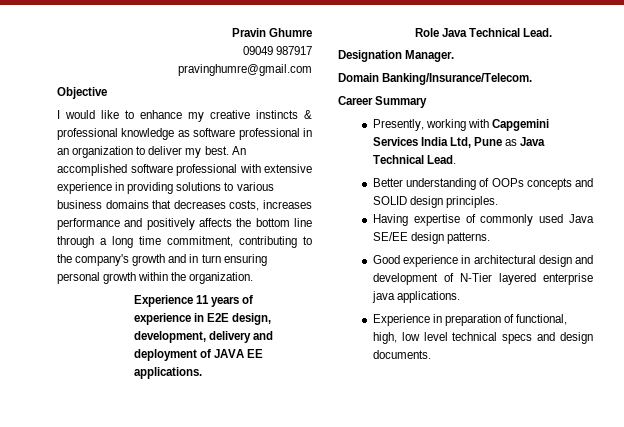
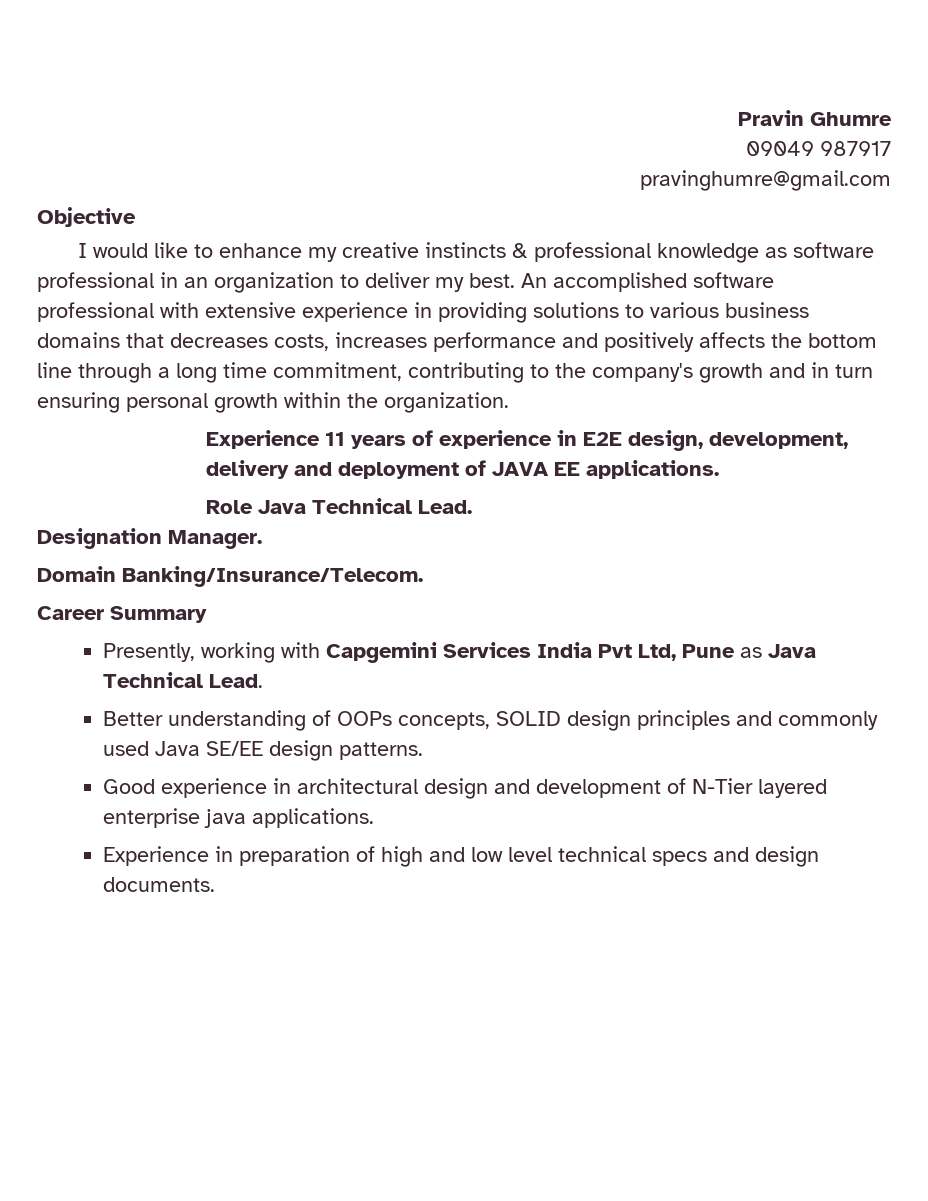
- Presently, working with Capgemini Services India Ltd, Pune as Java Technical Lead.
+ Presently, working with Capgemini Services India Pvt Ltd, Pune as Java Technical Lead.
- Better understanding of OOPs concepts and SOLID design principles.
- Having expertise of commonly used Java SE/EE design patterns.
+ Better understanding of OOPs concepts, SOLID design principles and commonly used Java SE/EE design patterns.
- Experience in preparation of functional, high, low level technical specs and design documents.
+ Experience in preparation of high and low level technical specs and design documents.

